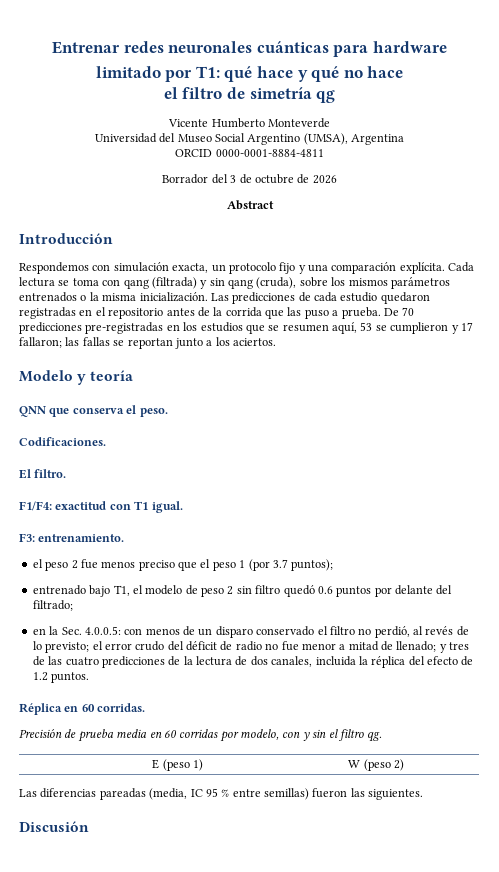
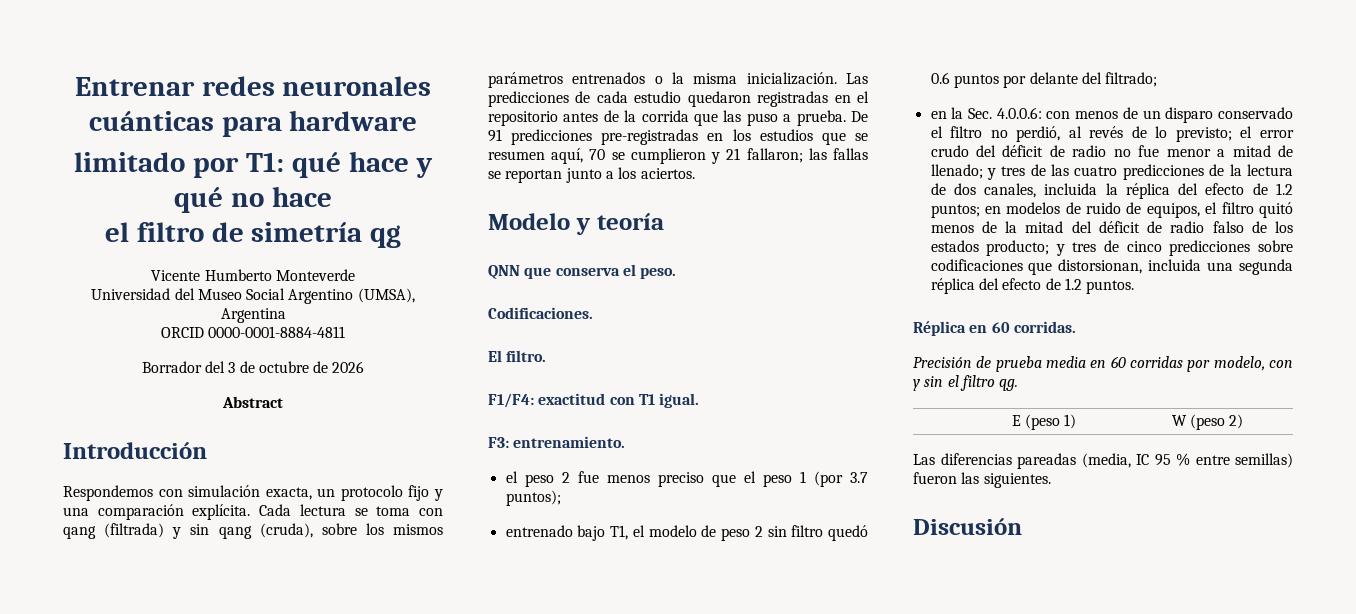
- De 70 predicciones pre-registradas en los estudios que se resumen aquí, 53 se cumplieron y 17 fallaron; las fallas se reportan junto a los aciertos.
+ De 91 predicciones pre-registradas en los estudios que se resumen aquí, 70 se cumplieron y 21 fallaron; las fallas se reportan junto a los aciertos.
- en la Sec. 4.0.0.5: con menos de un disparo conservado el filtro no perdió, al revés de lo previsto; el error crudo del déficit de radio no fue menor a mitad de llenado; y tres de las cuatro predicciones de la lectura de dos canales, incluida la réplica del efecto de 1.2 puntos.
+ en la Sec. 4.0.0.6: con menos de un disparo conservado el filtro no perdió, al revés de lo previsto; el error crudo del déficit de radio no fue menor a mitad de llenado; y tres de las cuatro predicciones de la lectura de dos canales, incluida la réplica del efecto de 1.2 puntos; en modelos de ruido de equipos, el filtro quitó menos de la mitad del déficit de radio falso de los estados producto; y tres de cinco predicciones sobre codificaciones que distorsionan, incluida una segunda réplica del efecto de 1.2 puntos.

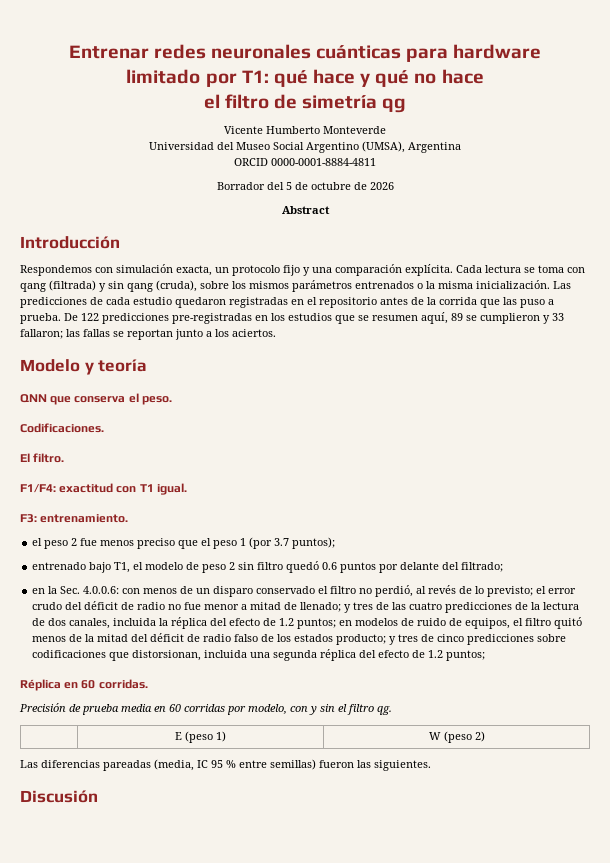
- Borrador del 3 de octubre de 2026
+ Borrador del 5 de octubre de 2026
- De 91 predicciones pre-registradas en los estudios que se resumen aquí, 70 se cumplieron y 21 fallaron; las fallas se reportan junto a los aciertos.
+ De 122 predicciones pre-registradas en los estudios que se resumen aquí, 89 se cumplieron y 33 fallaron; las fallas se reportan junto a los aciertos.
- y tres de cinco predicciones sobre codificaciones que distorsionan, incluida una segunda réplica del efecto de 1.2 puntos.
+ y tres de cinco predicciones sobre codificaciones que distorsionan, incluida una segunda réplica del efecto de 1.2 puntos;

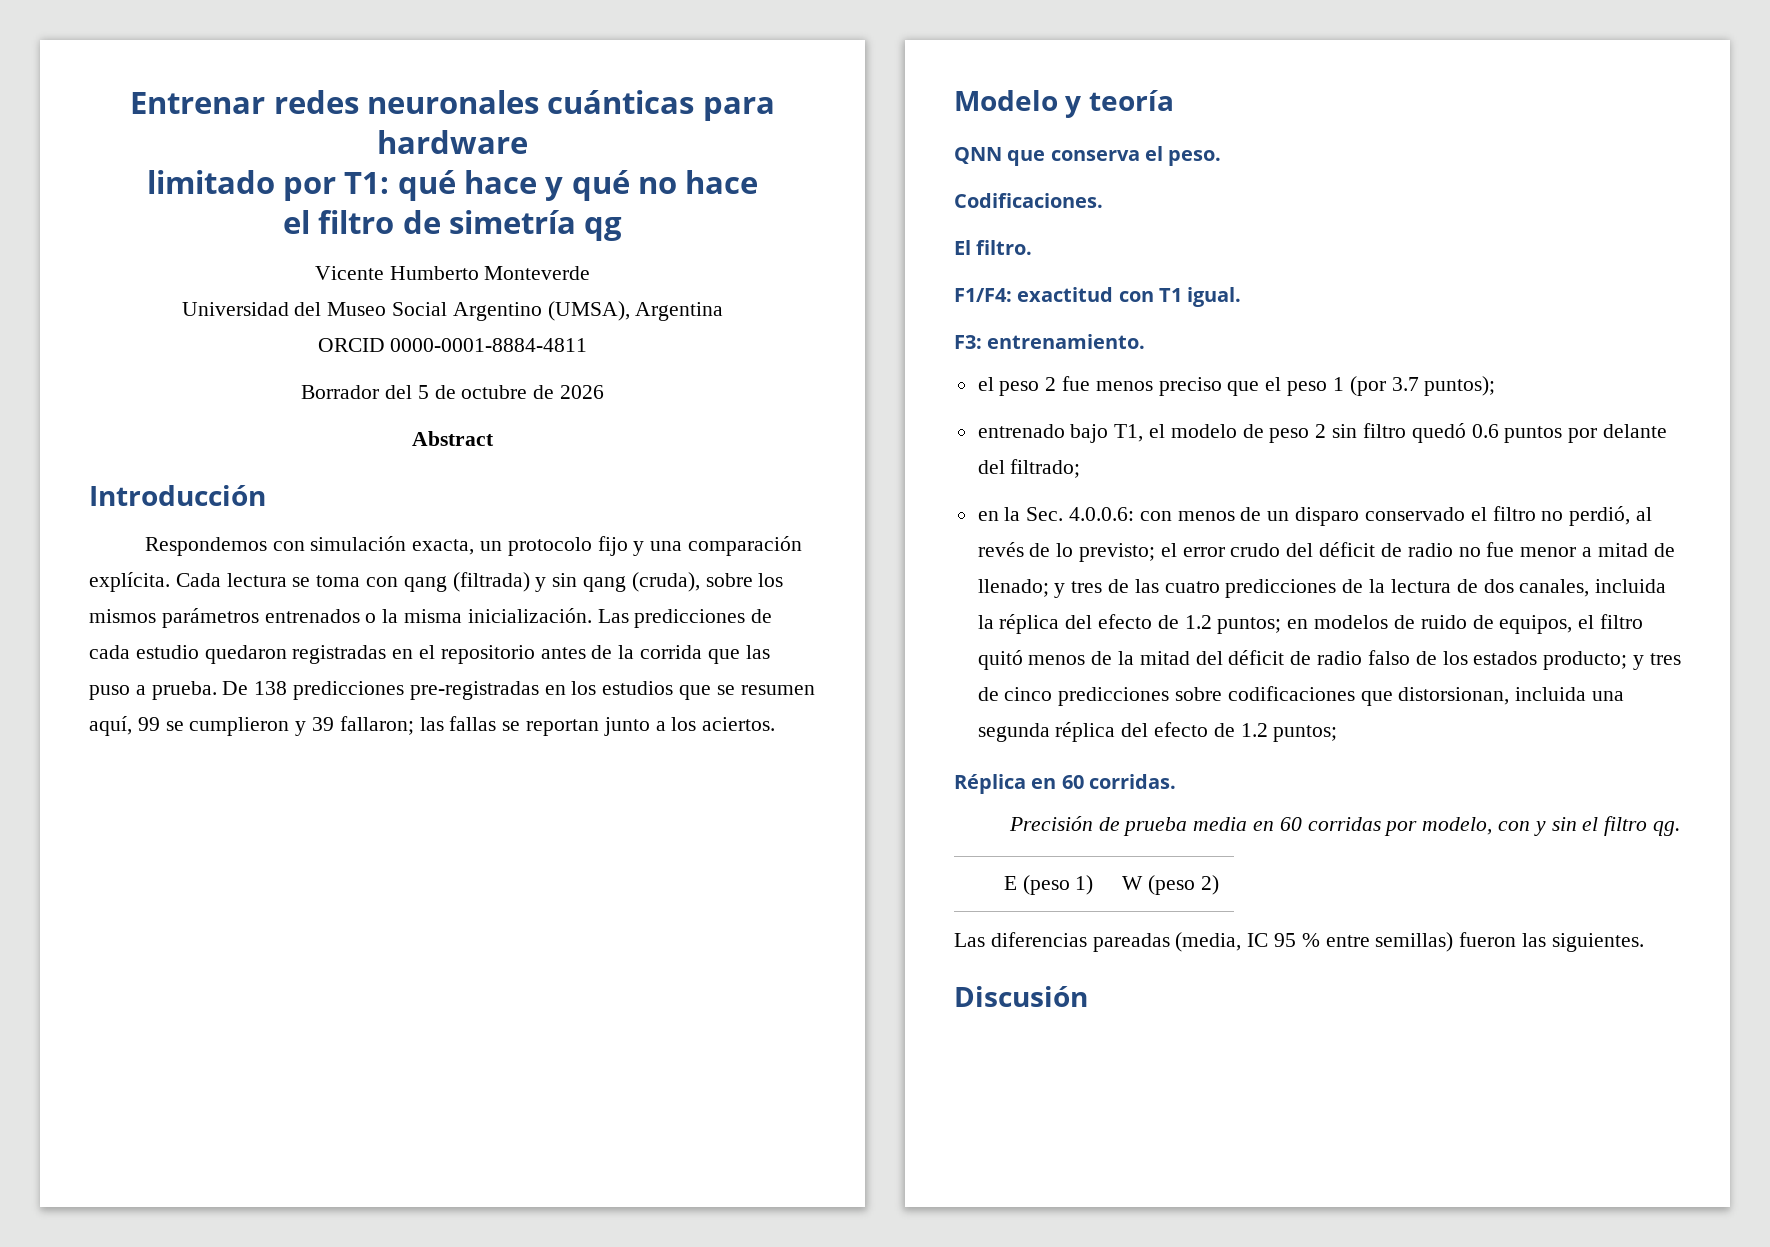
- De 122 predicciones pre-registradas en los estudios que se resumen aquí, 89 se cumplieron y 33 fallaron; las fallas se reportan junto a los aciertos.
+ De 138 predicciones pre-registradas en los estudios que se resumen aquí, 99 se cumplieron y 39 fallaron; las fallas se reportan junto a los aciertos.

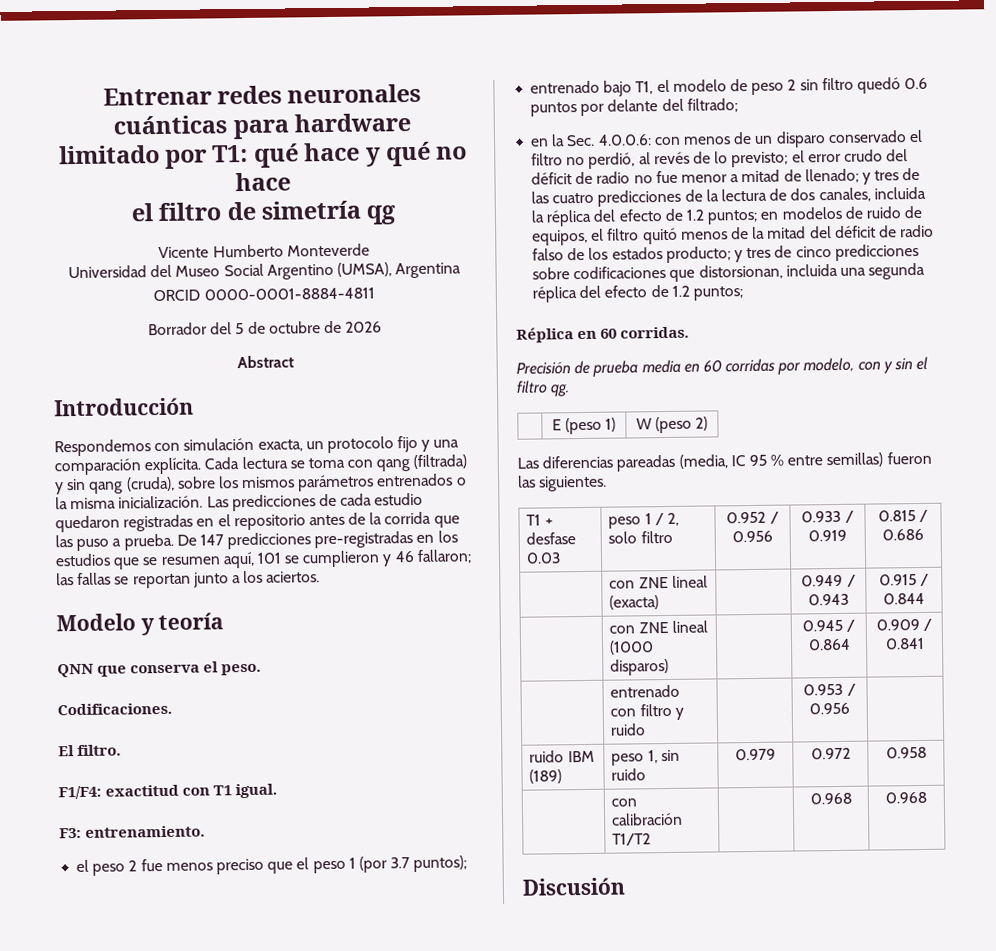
- De 138 predicciones pre-registradas en los estudios que se resumen aquí, 99 se cumplieron y 39 fallaron; las fallas se reportan junto a los aciertos.
+ De 147 predicciones pre-registradas en los estudios que se resumen aquí, 101 se cumplieron y 46 fallaron; las fallas se reportan junto a los aciertos.
+ T1 + desfase 0.03 | peso 1 / 2, solo filtro | 0.952 / 0.956 | 0.933 / 0.919 | 0.815 / 0.686
+ | con ZNE lineal (exacta) | | 0.949 / 0.943 | 0.915 / 0.844
+ | con ZNE lineal (1000 disparos) | | 0.945 / 0.864 | 0.909 / 0.841
+ | entrenado con filtro y ruido | | 0.953 / 0.956 |
+ ruido IBM (189) | peso 1, sin ruido | 0.979 | 0.972 | 0.958
+ | con calibración T1/T2 | | 0.968 | 0.968

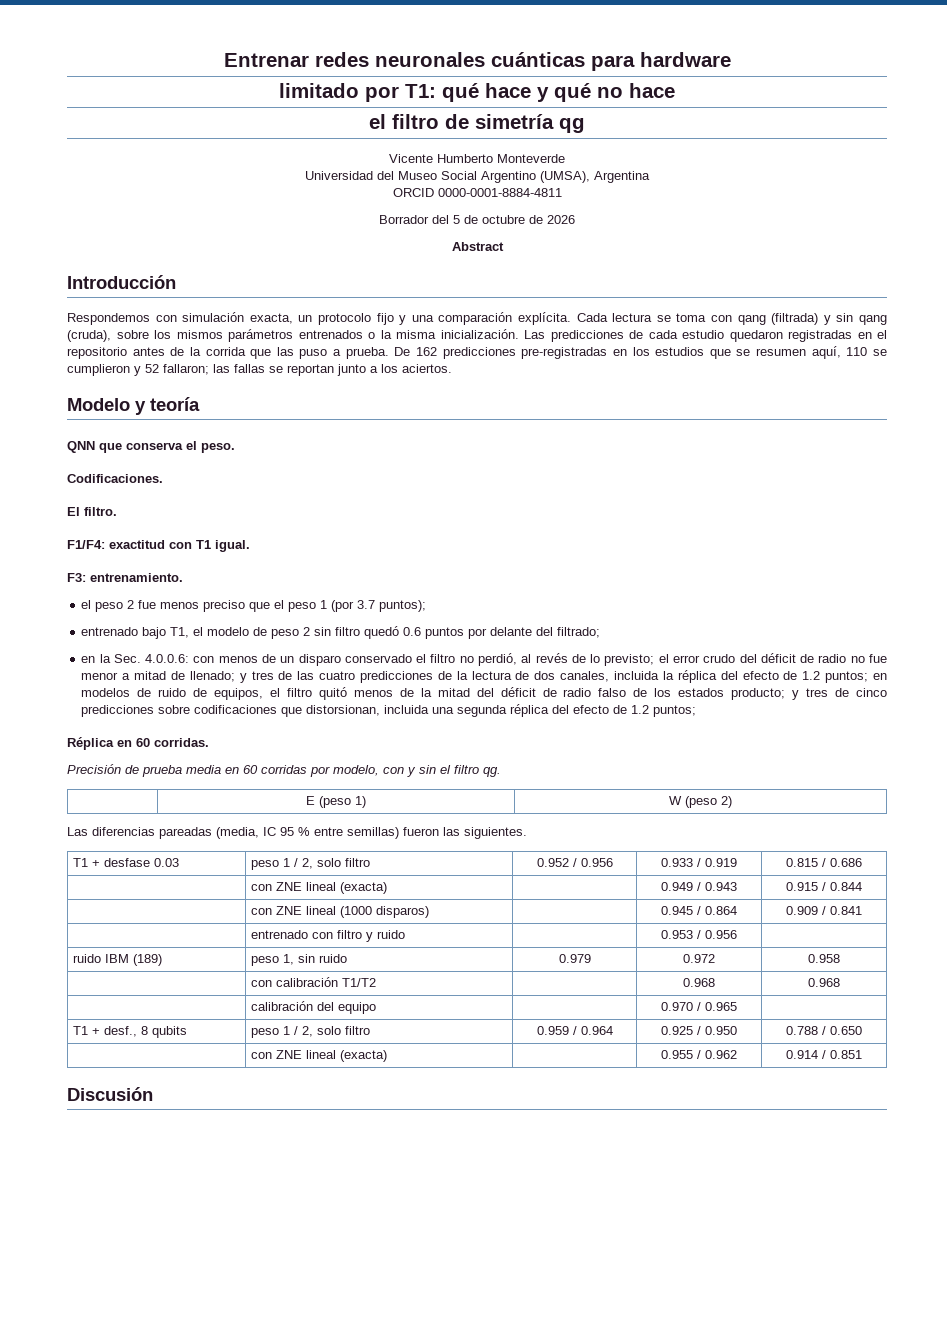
- De 147 predicciones pre-registradas en los estudios que se resumen aquí, 101 se cumplieron y 46 fallaron; las fallas se reportan junto a los aciertos.
+ De 162 predicciones pre-registradas en los estudios que se resumen aquí, 110 se cumplieron y 52 fallaron; las fallas se reportan junto a los aciertos.
+ | calibración del equipo | | 0.970 / 0.965 |
+ T1 + desf., 8 qubits | peso 1 / 2, solo filtro | 0.959 / 0.964 | 0.925 / 0.950 | 0.788 / 0.650
+ | con ZNE lineal (exacta) | | 0.955 / 0.962 | 0.914 / 0.851

